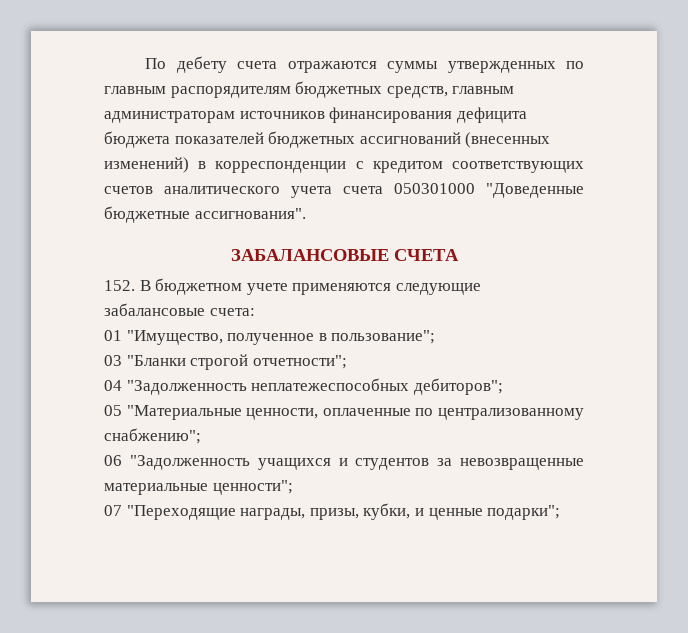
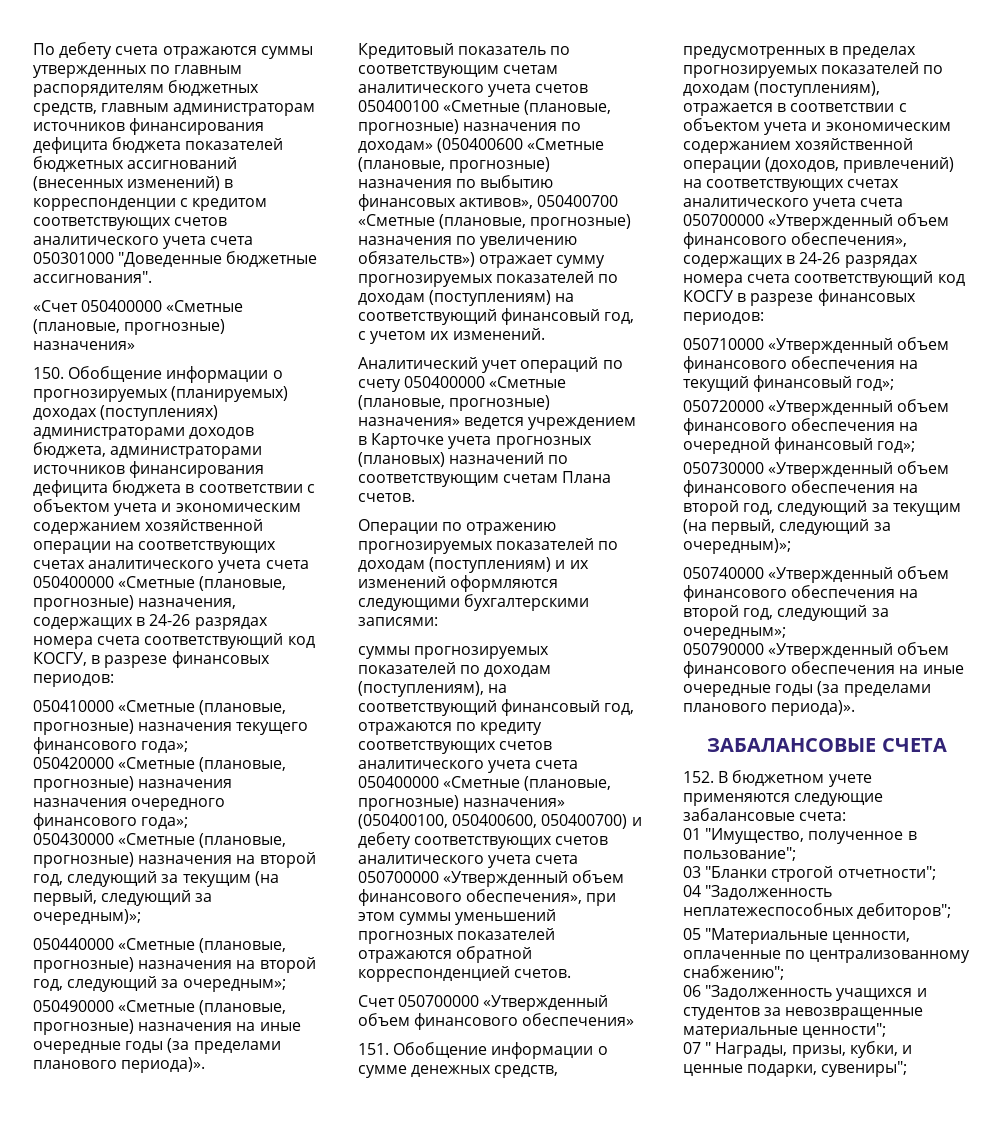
+ «Счет 050400000 «Сметные (плановые, прогнозные) назначения»
+ 150. Обобщение информации о прогнозируемых (планируемых) доходах (поступлениях) администраторами доходов бюджета, администраторами источников финансирования дефицита бюджета в соответствии с объектом учета и экономическим содержанием хозяйственной операции на соответствующих счетах аналитического учета счета 050400000 «Сметные (плановые, прогнозные) назначения, содержащих в 24-26 разрядах номера счета соответствующий код КОСГУ, в разрезе финансовых периодов:
+ 050410000 «Сметные (плановые, прогнозные) назначения текущего финансового года»;
+ 050420000 «Сметные (плановые, прогнозные) назначения назначения очередного финансового года»;
+ 050430000 «Сметные (плановые, прогнозные) назначения на второй год, следующий за текущим (на первый, следующий за очередным)»;
+ 050440000 «Сметные (плановые, прогнозные) назначения на второй год, следующий за очередным»;
+ 050490000 «Сметные (плановые, прогнозные) назначения на иные очередные годы (за пределами планового периода)».
+ Кредитовый показатель по соответствующим счетам аналитического учета счетов 050400100 «Сметные (плановые, прогнозные) назначения по доходам» (050400600 «Сметные (плановые, прогнозные) назначения по выбытию финансовых активов», 050400700 «Сметные (плановые, прогнозные) назначения по увеличению обязательств») отражает сумму прогнозируемых показателей по доходам (поступлениям) на соответствующий финансовый год, с учетом их изменений.
+ Аналитический учет операций по счету 050400000 «Сметные (плановые, прогнозные) назначения» ведется учреждением в Карточке учета прогнозных (плановых) назначений по соответствующим счетам Плана счетов.
+ Операции по отражению прогнозируемых показателей по доходам (поступлениям) и их изменений оформляются следующими бухгалтерскими записями:
+ суммы прогнозируемых показателей по доходам (поступлениям), на соответствующий финансовый год, отражаются по кредиту соответствующих счетов аналитического учета счета 050400000 «Сметные (плановые, прогнозные) назначения» (050400100, 050400600, 050400700) и дебету соответствующих счетов аналитического учета счета 050700000 «Утвержденный объем финансового обеспечения», при этом суммы уменьшений прогнозных показателей отражаются обратной корреспонденцией счетов.
+ Счет 050700000 «Утвержденный объем финансового обеспечения»
+ 151. Обобщение информации о сумме денежных средств, предусмотренных в пределах прогнозируемых показателей по доходам (поступлениям), отражается в соответствии с объектом учета и экономическим содержанием хозяйственной операции (доходов, привлечений) на соответствующих счетах аналитического учета счета 050700000 «Утвержденный объем финансового обеспечения», содержащих в 24-26 разрядах номера счета соответствующий код КОСГУ в разрезе финансовых периодов:
+ 050710000 «Утвержденный объем финансового обеспечения на текущий финансовый год»;
+ 050720000 «Утвержденный объем финансового обеспечения на очередной финансовый год»;
+ 050730000 «Утвержденный объем финансового обеспечения на второй год, следующий за текущим (на первый, следующий за очередным)»;
+ 050740000 «Утвержденный объем финансового обеспечения на второй год, следующий за очередным»;
+ 050790000 «Утвержденный объем финансового обеспечения на иные очередные годы (за пределами планового периода)».
- 07 "Переходящие награды, призы, кубки, и ценные подарки";
+ 07 " Награды, призы, кубки, и ценные подарки, сувениры";

